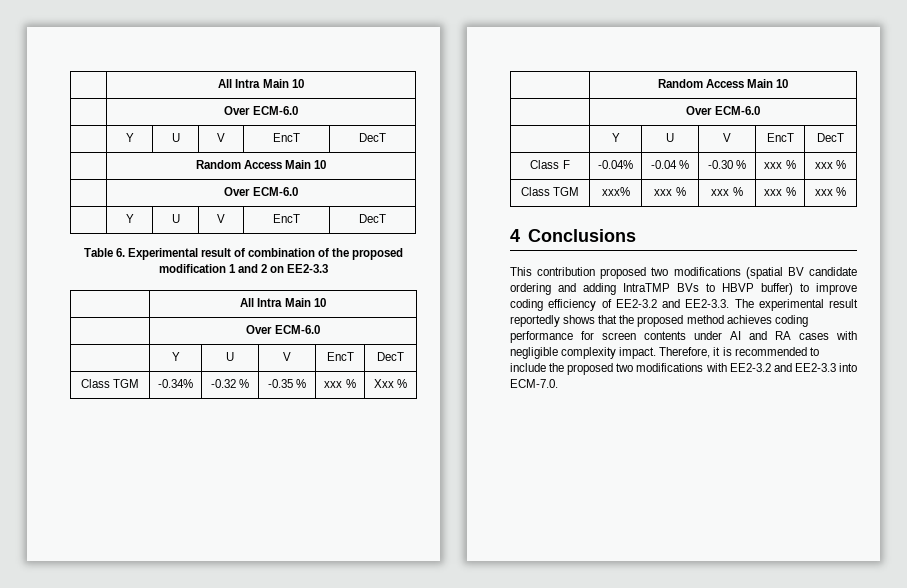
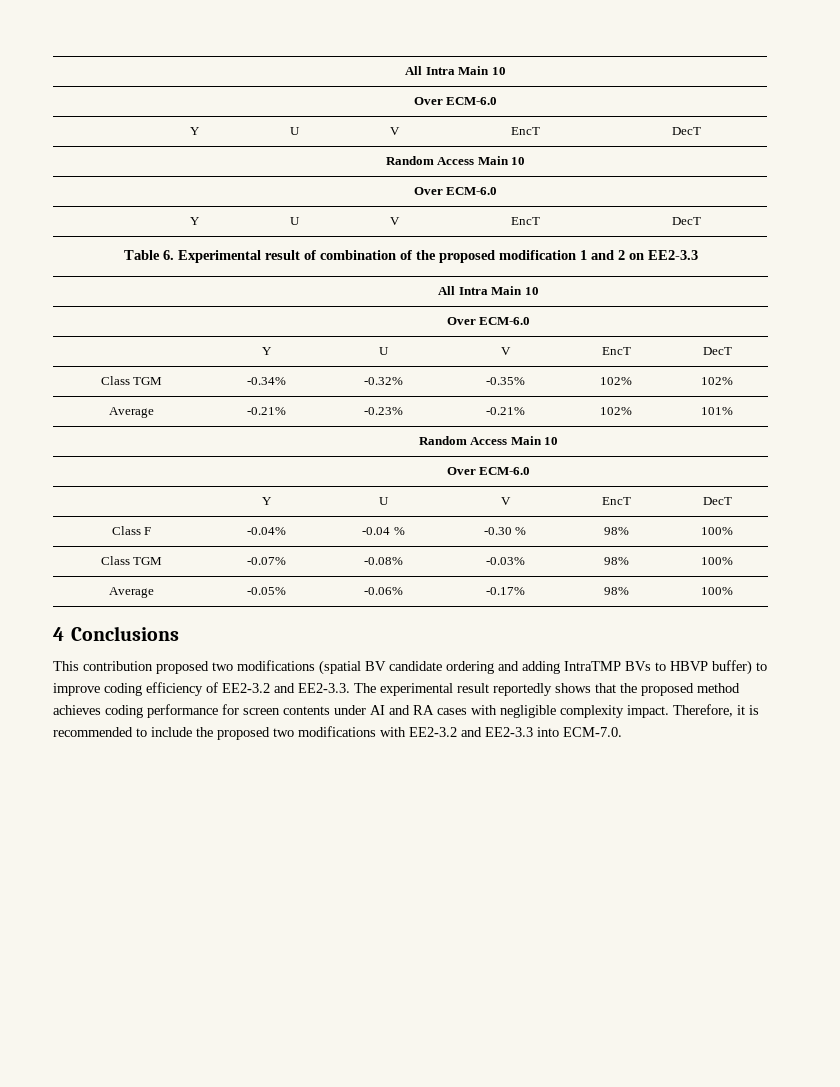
- Class TGM | -0.34% | -0.32 % | -0.35 % | xxx % | Xxx %
+ Class TGM | -0.34% | -0.32% | -0.35% | 102% | 102%
+ Average | -0.21% | -0.23% | -0.21% | 102% | 101%
- Class F | -0.04% | -0.04 % | -0.30 % | xxx % | xxx %
- Class TGM | xxx% | xxx % | xxx % | xxx % | xxx %
+ Class F | -0.04% | -0.04 % | -0.30 % | 98% | 100%
+ Class TGM | -0.07% | -0.08% | -0.03% | 98% | 100%
+ Average | -0.05% | -0.06% | -0.17% | 98% | 100%

